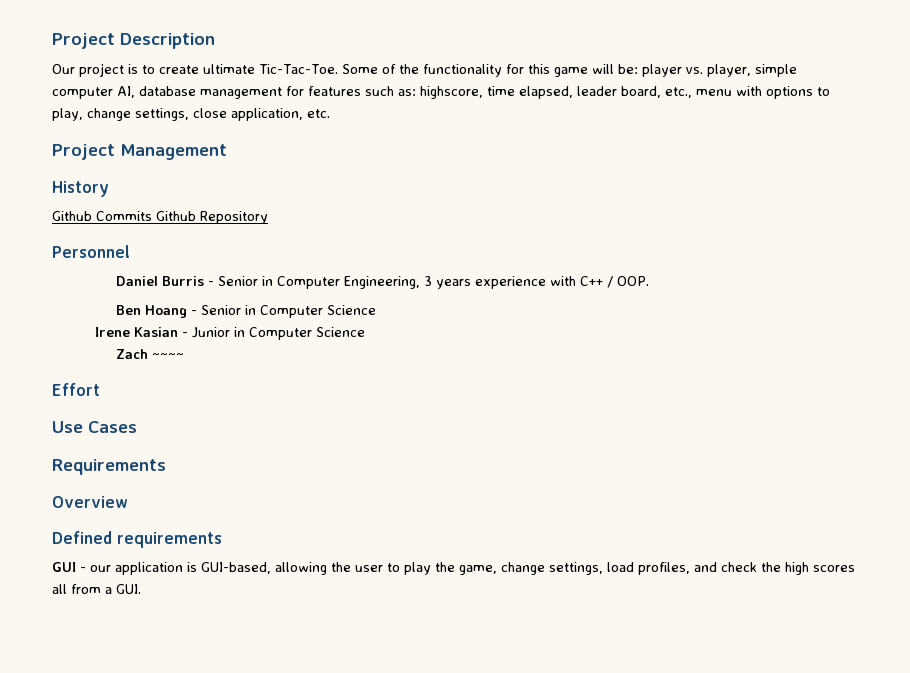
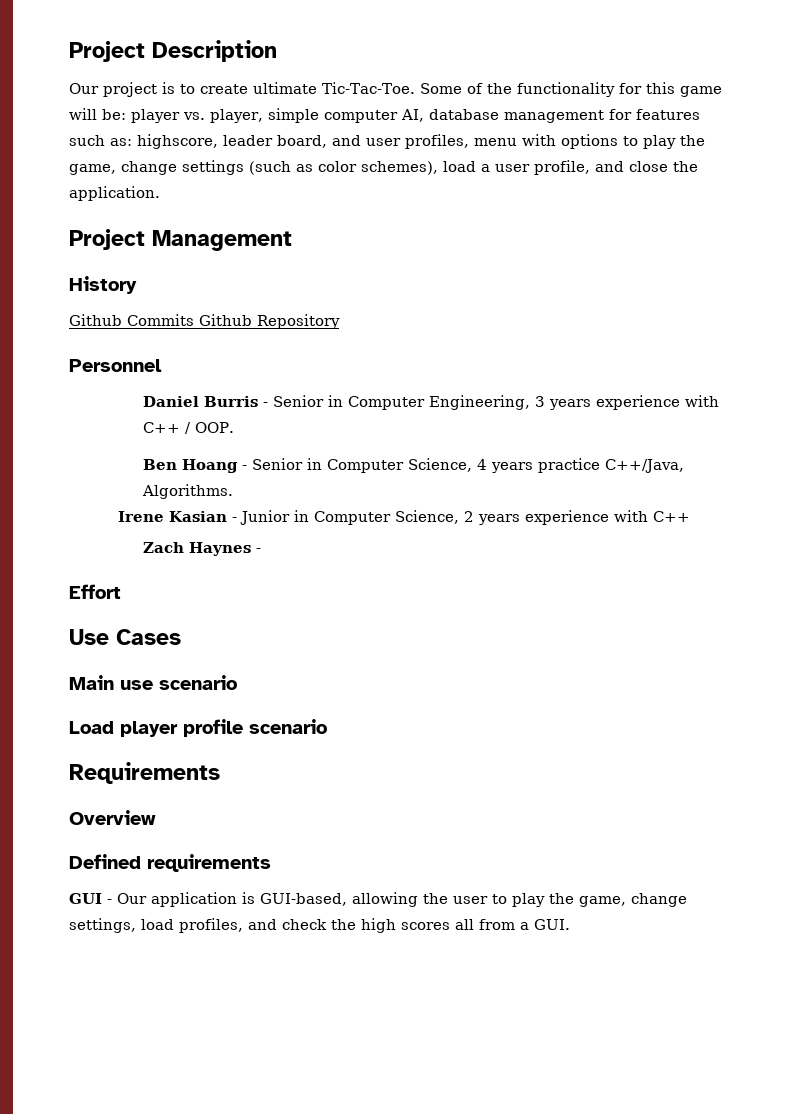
- Some of the functionality for this game will be: player vs. player, simple computer AI, database management for features such as: highscore, time elapsed, leader board, etc., menu with options to play, change settings, close application, etc.
+ Some of the functionality for this game will be: player vs. player, simple computer AI, database management for features such as: highscore, leader board, and user profiles, menu with options to play the game, change settings (such as color schemes), load a user profile, and close the application.
- Ben Hoang - Senior in Computer Science
+ Ben Hoang - Senior in Computer Science, 4 years practice C++/Java, Algorithms.
- Irene Kasian - Junior in Computer Science
+ Irene Kasian - Junior in Computer Science, 2 years experience with C++
- Zach ~~~~
+ Zach Haynes -
+ Main use scenario
+ Load player profile scenario
- GUI - our application is GUI-based, allowing the user to play the game, change settings, load profiles, and check the high scores all from a GUI.
+ GUI - Our application is GUI-based, allowing the user to play the game, change settings, load profiles, and check the high scores all from a GUI.

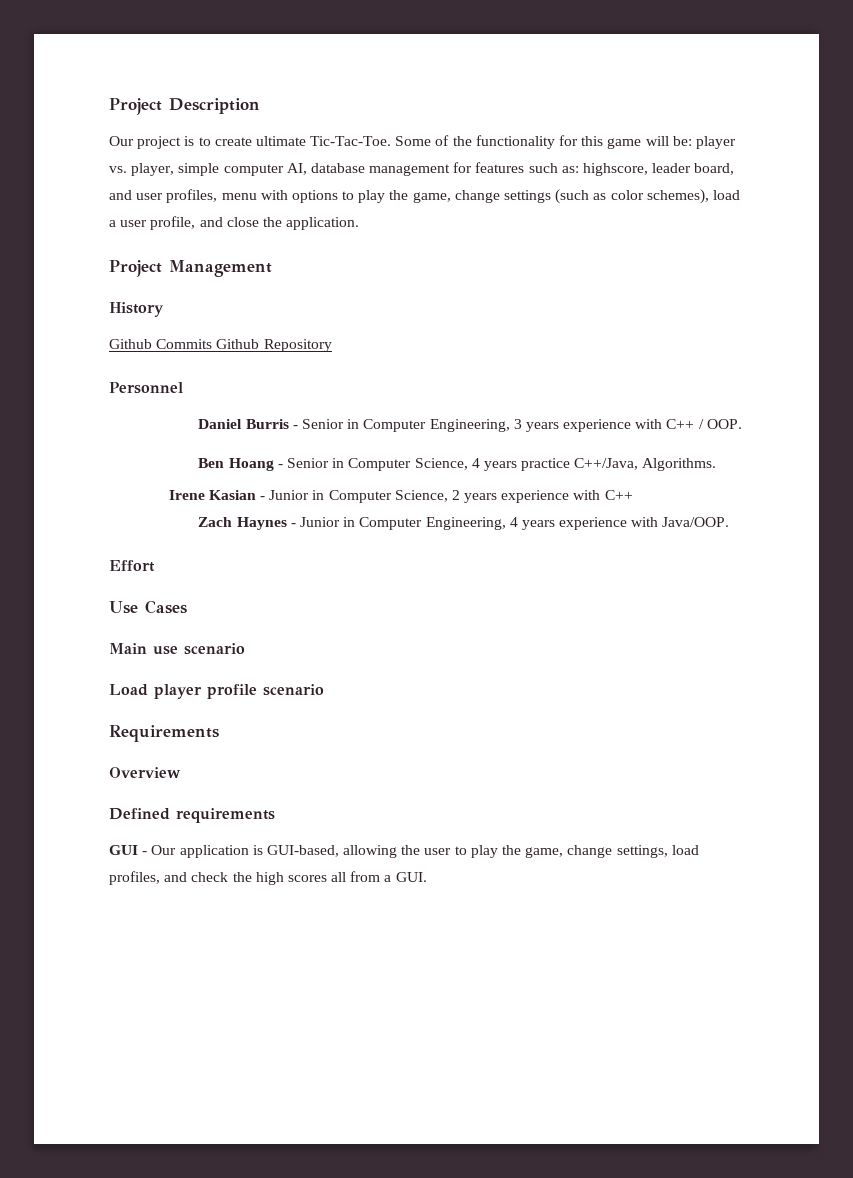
- Zach Haynes -
+ Zach Haynes - Junior in Computer Engineering, 4 years experience with Java/OOP.

